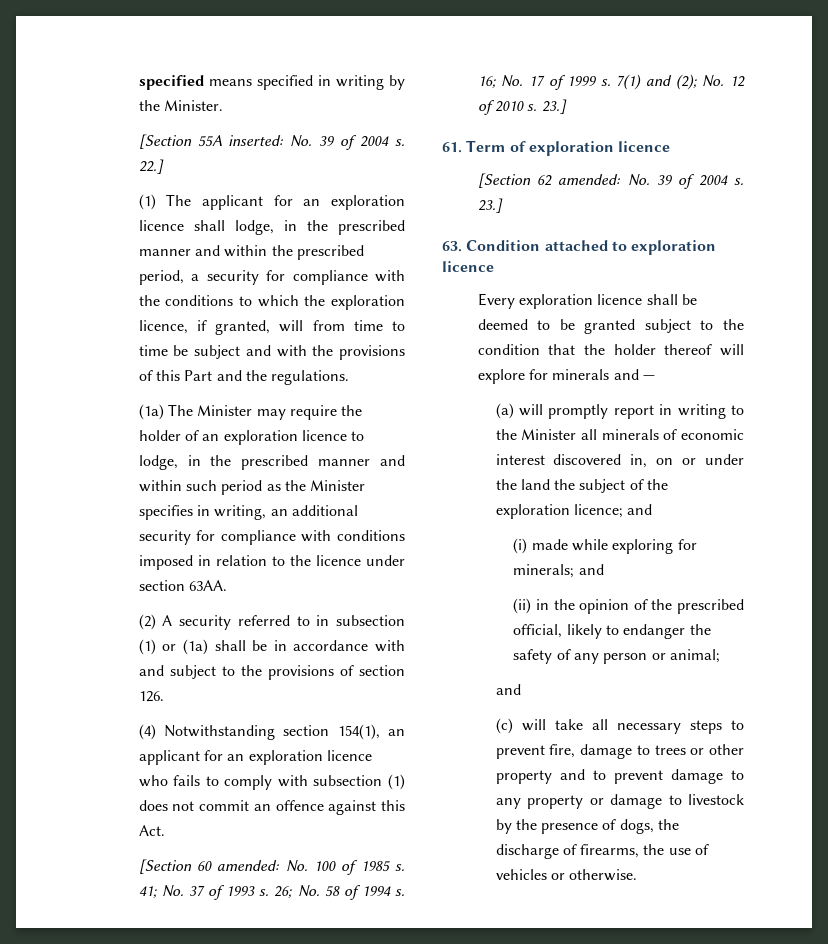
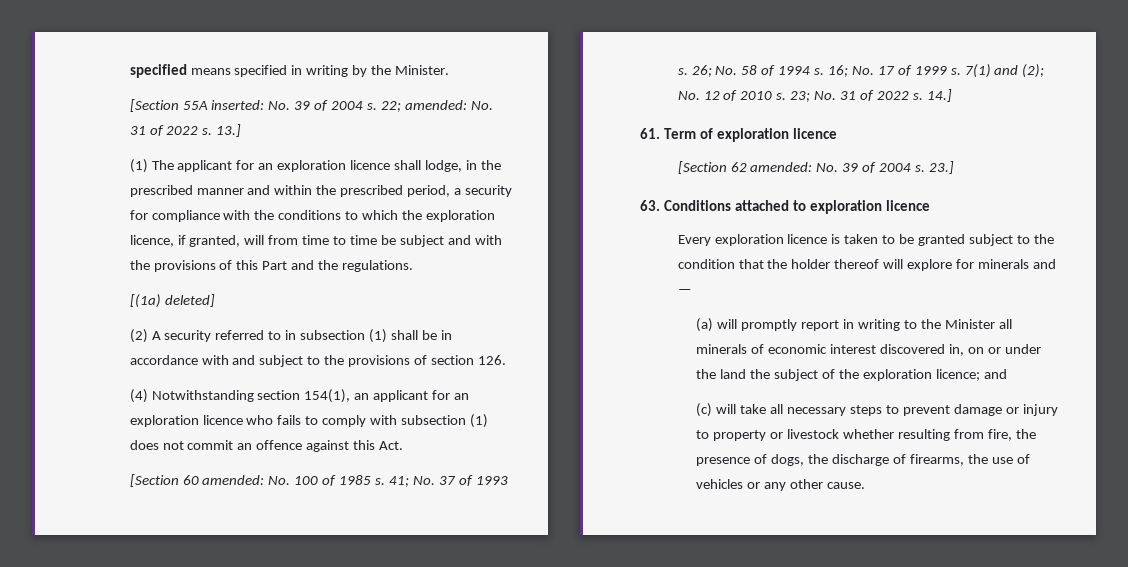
- 22.]
+ 22; amended: No. 31 of 2022 s. 13.]
- (1a) The Minister may require the holder of an exploration licence to lodge, in the prescribed manner and within such period as the Minister specifies in writing, an additional security for compliance with conditions imposed in relation to the licence under section 63AA.
+ [(1a) deleted]
- (2) A security referred to in subsection (1) or (1a) shall be in accordance with and subject to the provisions of section 126.
+ (2) A security referred to in subsection (1) shall be in accordance with and subject to the provisions of section 126.
- 7(1) and (2); No. 12 of 2010 s. 23.]
+ 7(1) and (2); No. 12 of 2010 s. 23; No. 31 of 2022 s. 14.]
- 63. Condition attached to exploration licence
+ 63. Conditions attached to exploration licence
- Every exploration licence shall be deemed to be granted subject to the condition that the holder thereof will explore for minerals and —
+ Every exploration licence is taken to be granted subject to the condition that the holder thereof will explore for minerals and —
- (i) made while exploring for minerals; and
- (ii) in the opinion of the prescribed official, likely to endanger the safety of any person or animal;
- and
- (c) will take all necessary steps to prevent fire, damage to trees or other property and to prevent damage to any property or damage to livestock by the presence of dogs, the discharge of firearms, the use of vehicles or otherwise.
+ (c) will take all necessary steps to prevent damage or injury to property or livestock whether resulting from fire, the presence of dogs, the discharge of firearms, the use of vehicles or any other cause.

